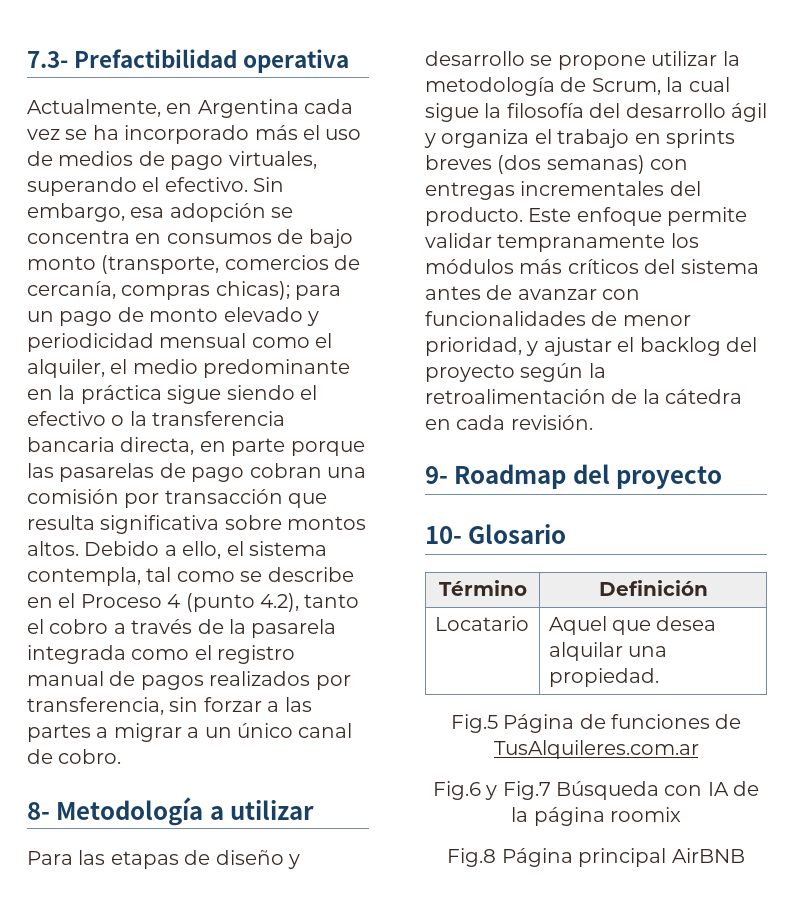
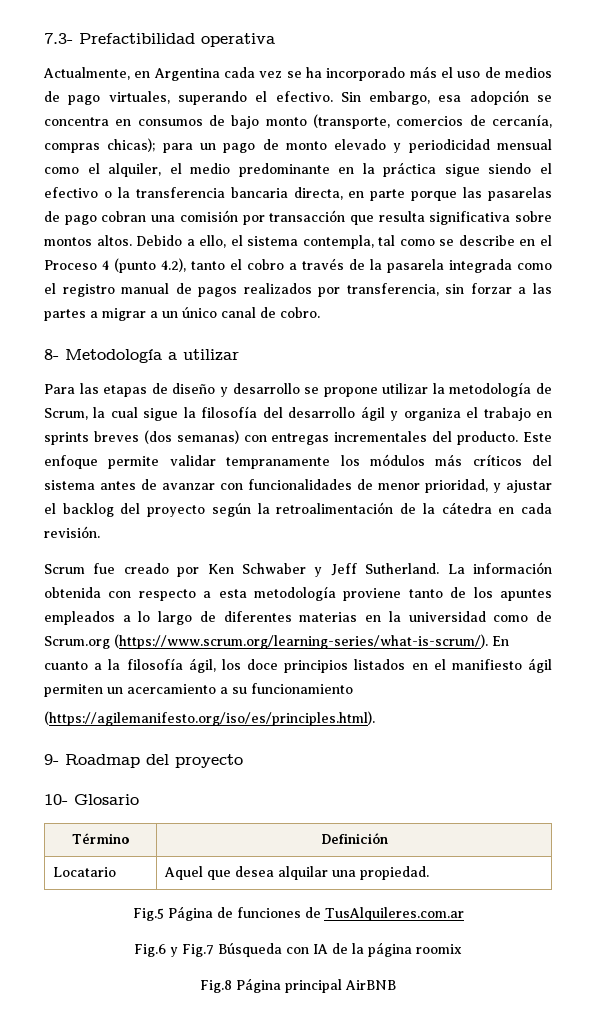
+ Scrum fue creado por Ken Schwaber y Jeff Sutherland. La información obtenida con respecto a esta metodología proviene tanto de los apuntes empleados a lo largo de diferentes materias en la universidad como de Scrum.org (https://www.scrum.org/learning-series/what-is-scrum/). En cuanto a la filosofía ágil, los doce principios listados en el manifiesto ágil permiten un acercamiento a su funcionamiento
+ (https://agilemanifesto.org/iso/es/principles.html).

